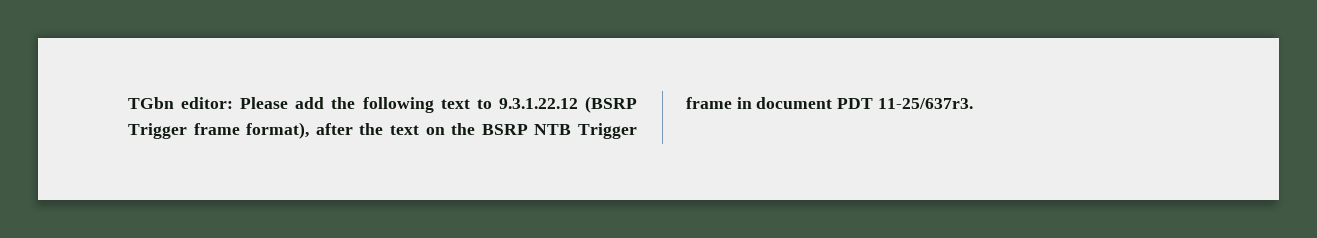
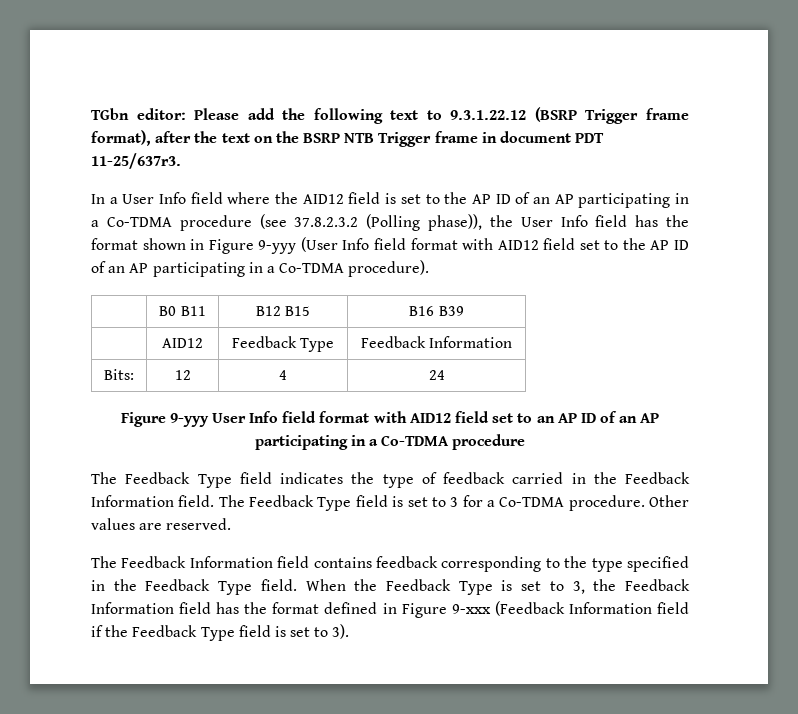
+ In a User Info field where the AID12 field is set to the AP ID of an AP participating in a Co-TDMA procedure (see 37.8.2.3.2 (Polling phase)), the User Info field has the format shown in Figure 9-yyy (User Info field format with AID12 field set to the AP ID of an AP participating in a Co-TDMA procedure).
+ | B0 B11 | B12 B15 | B16 B39
+ | AID12 | Feedback Type | Feedback Information
+ Bits: | 12 | 4 | 24
+ Figure 9-yyy User Info field format with AID12 field set to an AP ID of an AP participating in a Co-TDMA procedure
+ The Feedback Type field indicates the type of feedback carried in the Feedback Information field. The Feedback Type field is set to 3 for a Co-TDMA procedure. Other values are reserved.
+ The Feedback Information field contains feedback corresponding to the type specified in the Feedback Type field. When the Feedback Type is set to 3, the Feedback Information field has the format defined in Figure 9-xxx (Feedback Information field if the Feedback Type field is set to 3).

